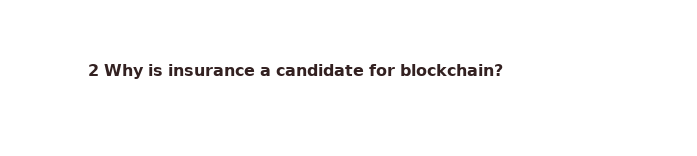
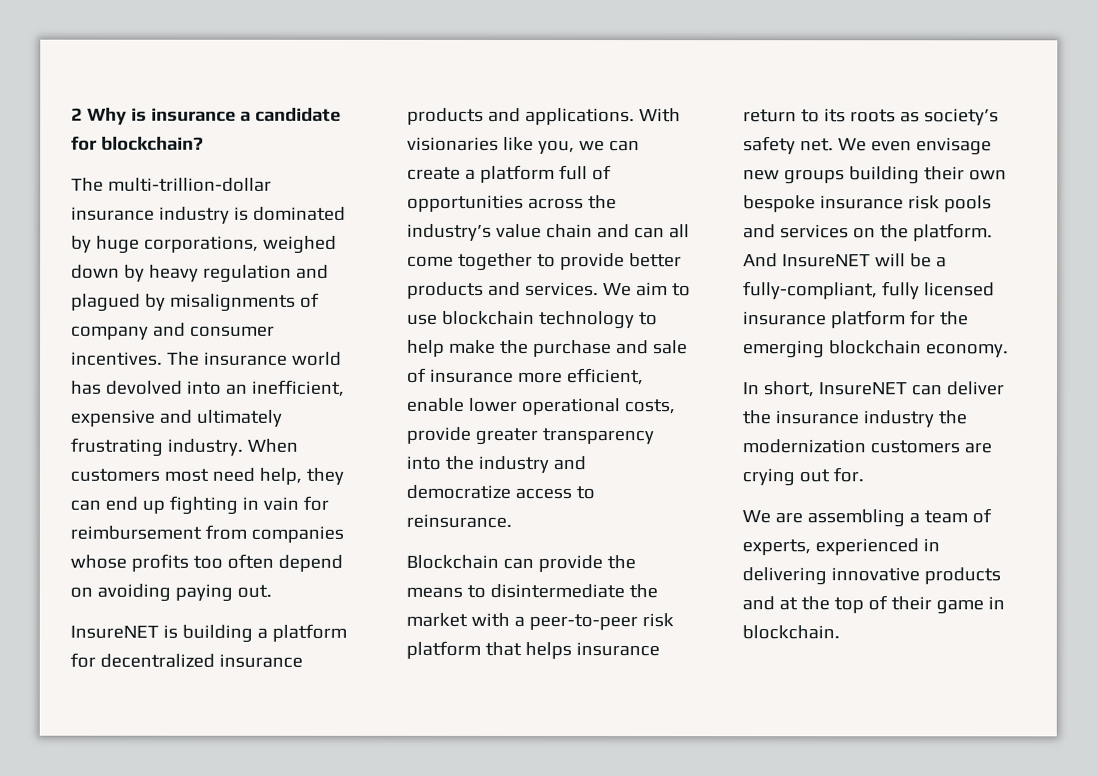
+ The multi-trillion-dollar insurance industry is dominated by huge corporations, weighed down by heavy regulation and plagued by misalignments of company and consumer incentives. The insurance world has devolved into an inefficient, expensive and ultimately frustrating industry. When customers most need help, they can end up fighting in vain for reimbursement from companies whose profits too often depend on avoiding paying out.
+ InsureNET is building a platform for decentralized insurance products and applications. With visionaries like you, we can create a platform full of opportunities across the industry’s value chain and can all come together to provide better products and services. We aim to use blockchain technology to help make the purchase and sale of insurance more efficient, enable lower operational costs, provide greater transparency into the industry and democratize access to reinsurance.
+ Blockchain can provide the means to disintermediate the market with a peer-to-peer risk platform that helps insurance return to its roots as society’s safety net. We even envisage new groups building their own bespoke insurance risk pools and services on the platform. And InsureNET will be a fully-compliant, fully licensed insurance platform for the emerging blockchain economy.
+ In short, InsureNET can deliver the insurance industry the modernization customers are crying out for.
+ We are assembling a team of experts, experienced in delivering innovative products and at the top of their game in blockchain.

